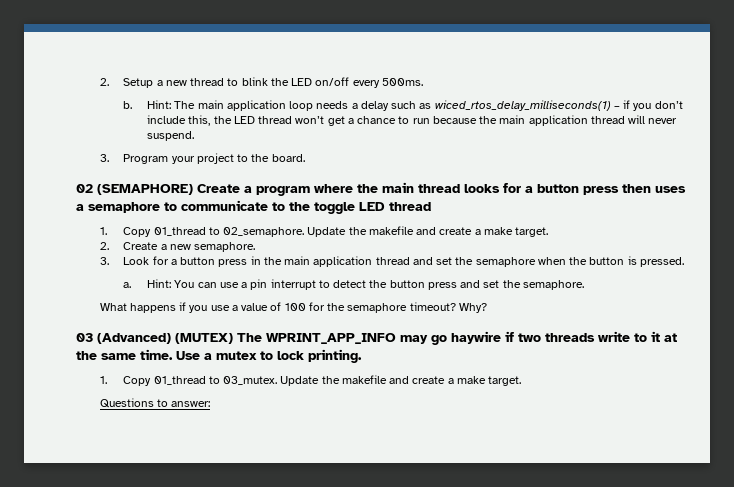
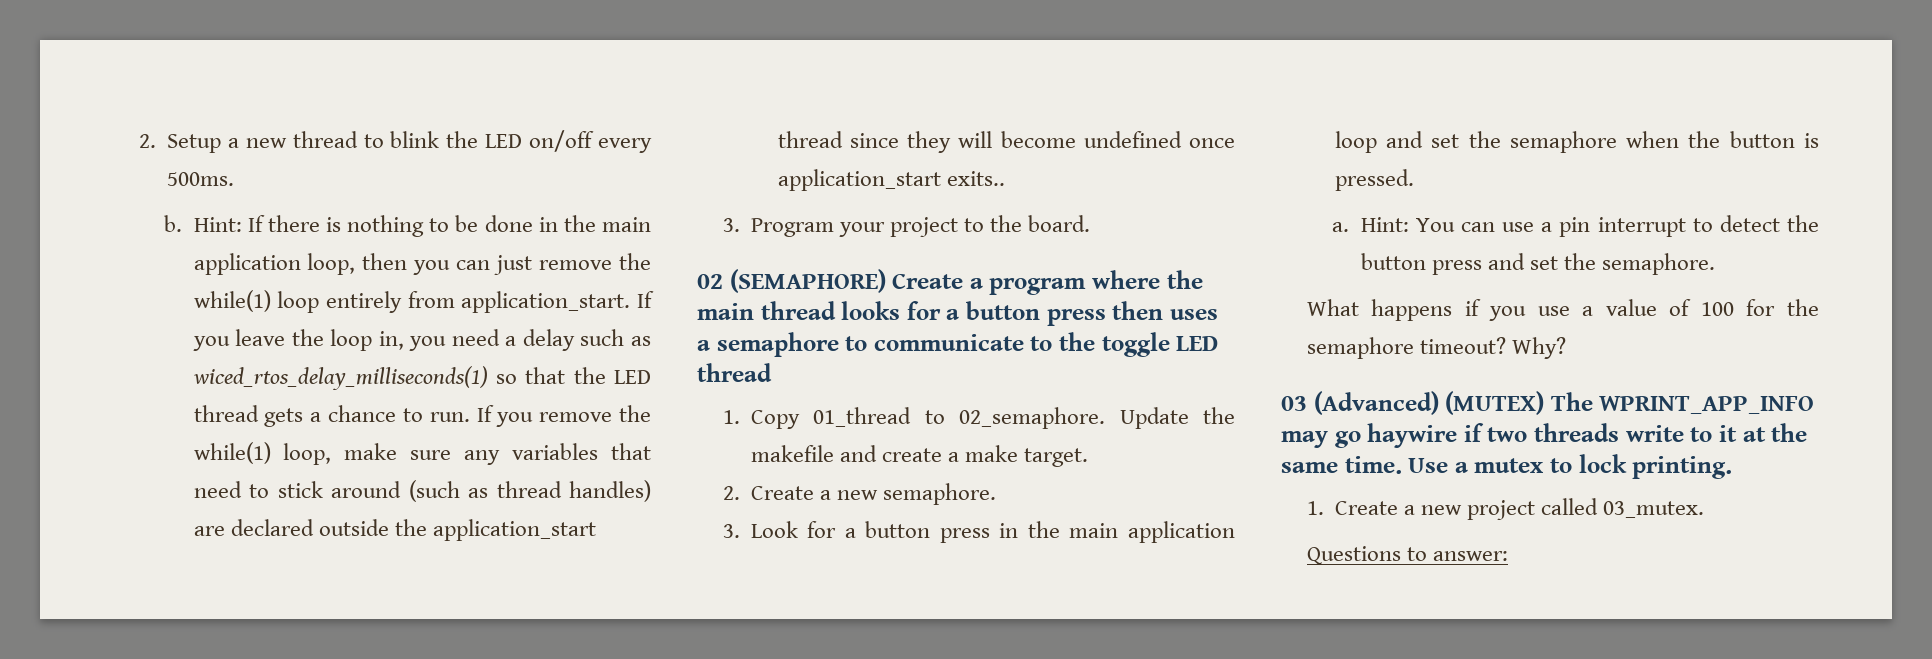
- Hint: The main application loop needs a delay such as wiced_rtos_delay_milliseconds(1) – if you don’t include this, the LED thread won’t get a chance to run because the main application thread will never suspend.
+ Hint: If there is nothing to be done in the main application loop, then you can just remove the while(1) loop entirely from application_start. If you leave the loop in, you need a delay such as wiced_rtos_delay_milliseconds(1) so that the LED thread gets a chance to run. If you remove the while(1) loop, make sure any variables that need to stick around (such as thread handles) are declared outside the application_start thread since they will become undefined once application_start exits..
- 3. Look for a button press in the main application thread and set the semaphore when the button is pressed.
+ 3. Look for a button press in the main application loop and set the semaphore when the button is pressed.
- 1. Copy 01_thread to 03_mutex. Update the makefile and create a make target.
+ 1. Create a new project called 03_mutex.

